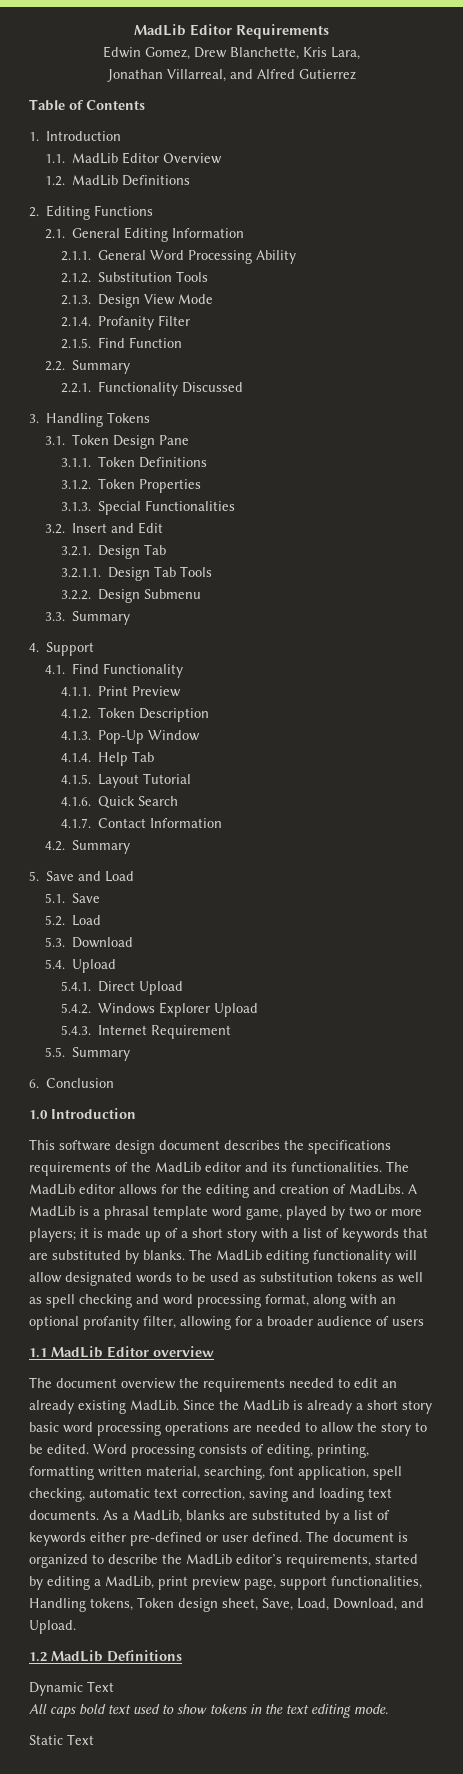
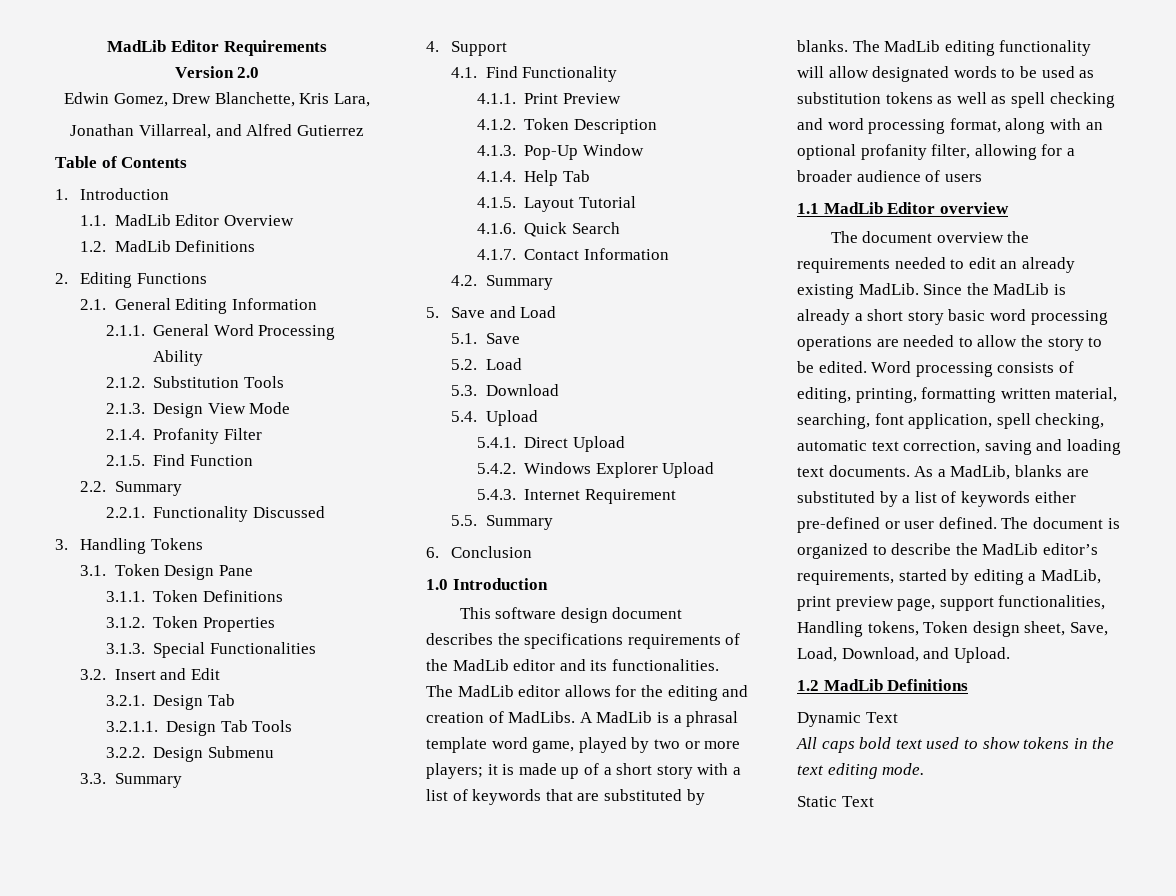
+ Version 2.0

